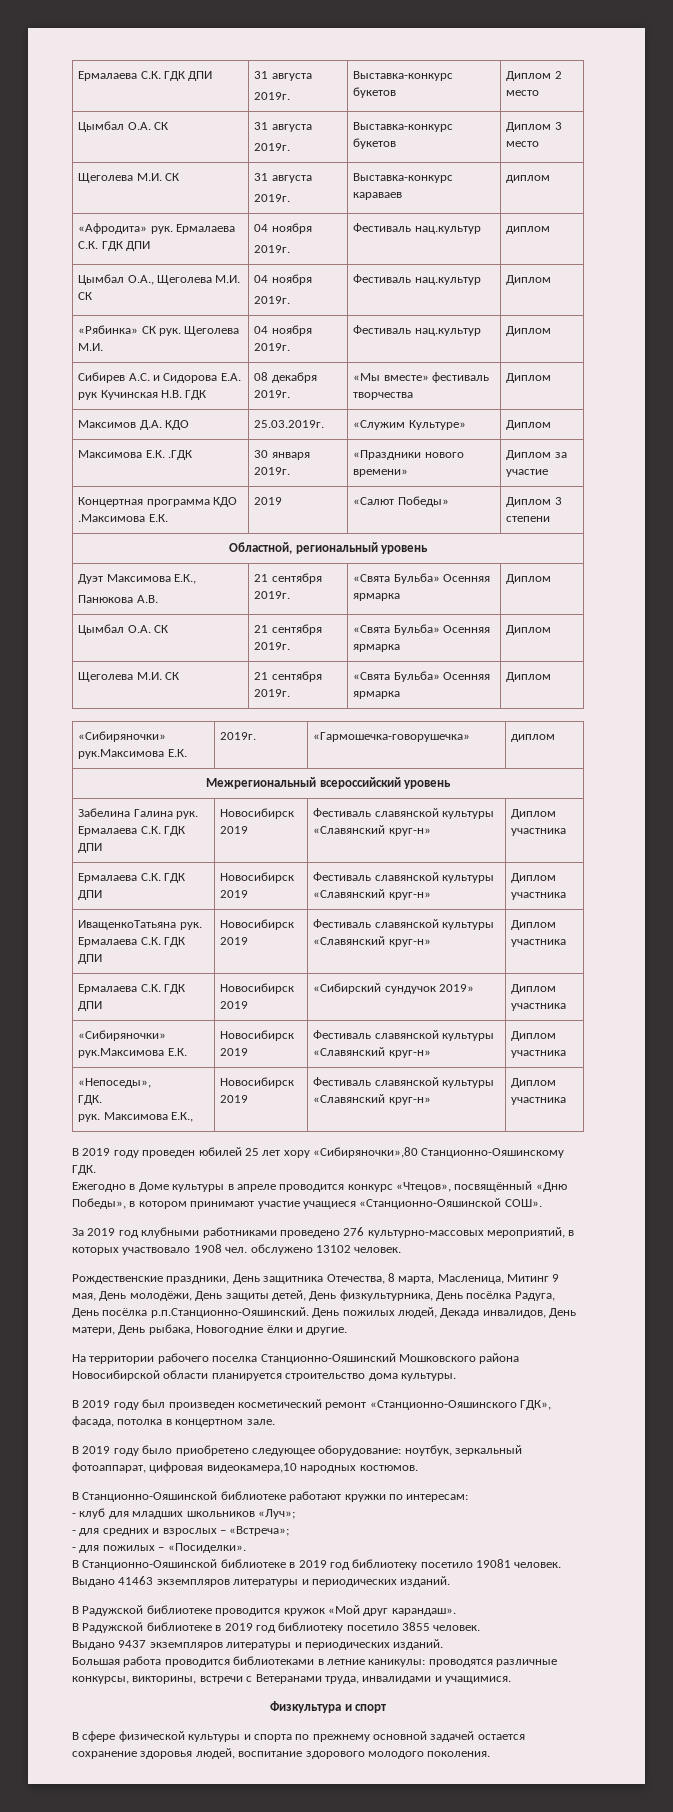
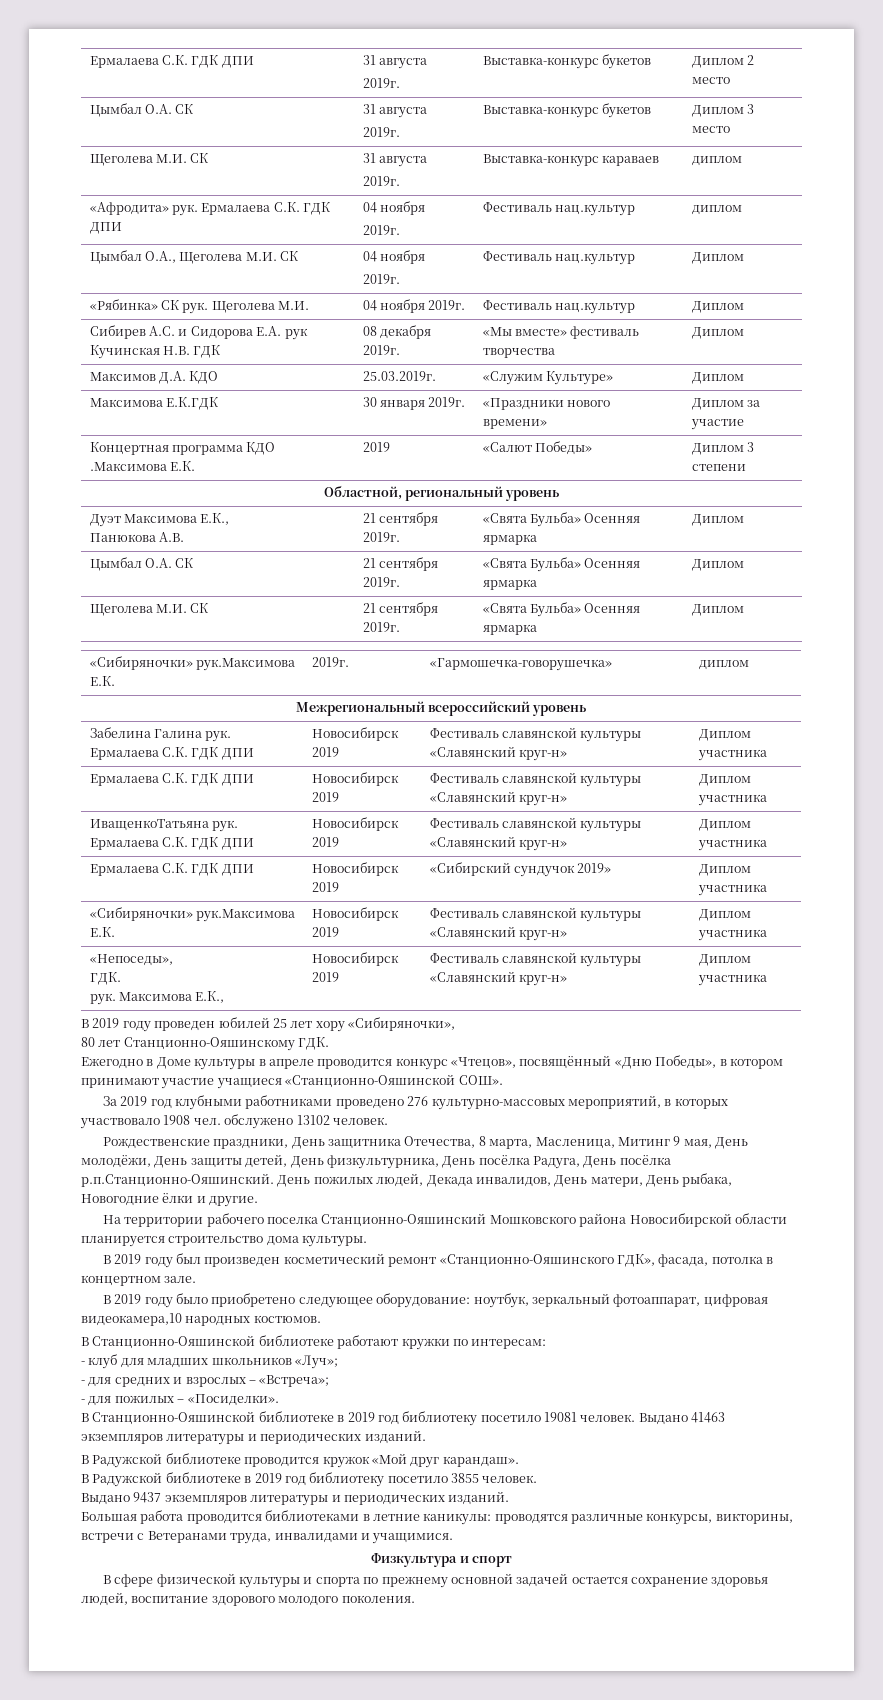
- Максимова Е.К. .ГДК | 30 января 2019г. | «Праздники нового времени» | Диплом за участие
+ Максимова Е.К.ГДК | 30 января 2019г. | «Праздники нового времени» | Диплом за участие
- В 2019 году проведен юбилей 25 лет хору «Сибиряночки»,80 Станционно-Ояшинскому ГДК.
+ В 2019 году проведен юбилей 25 лет хору «Сибиряночки»,
+ 80 лет Станционно-Ояшинскому ГДК.

